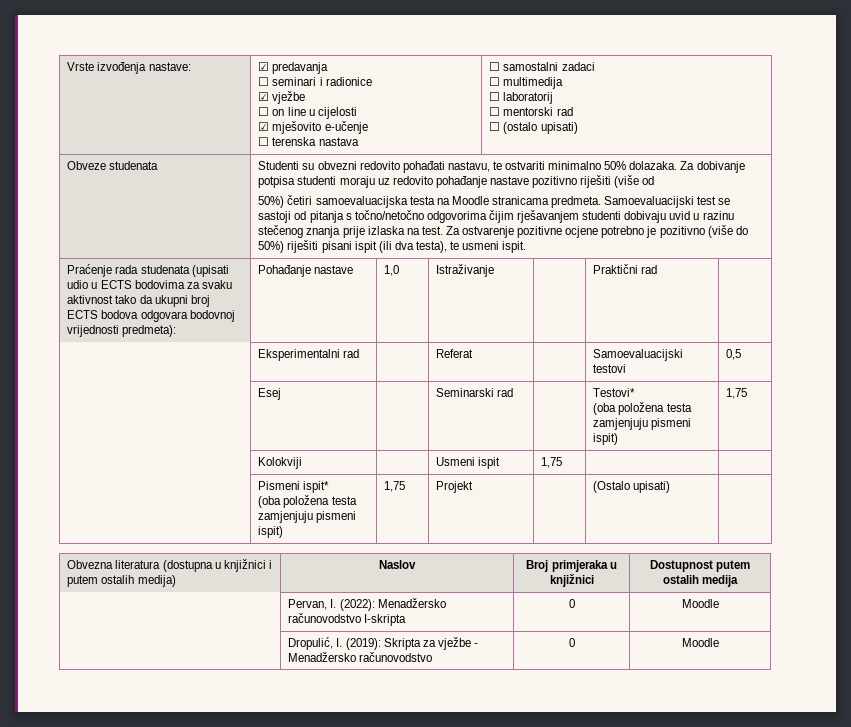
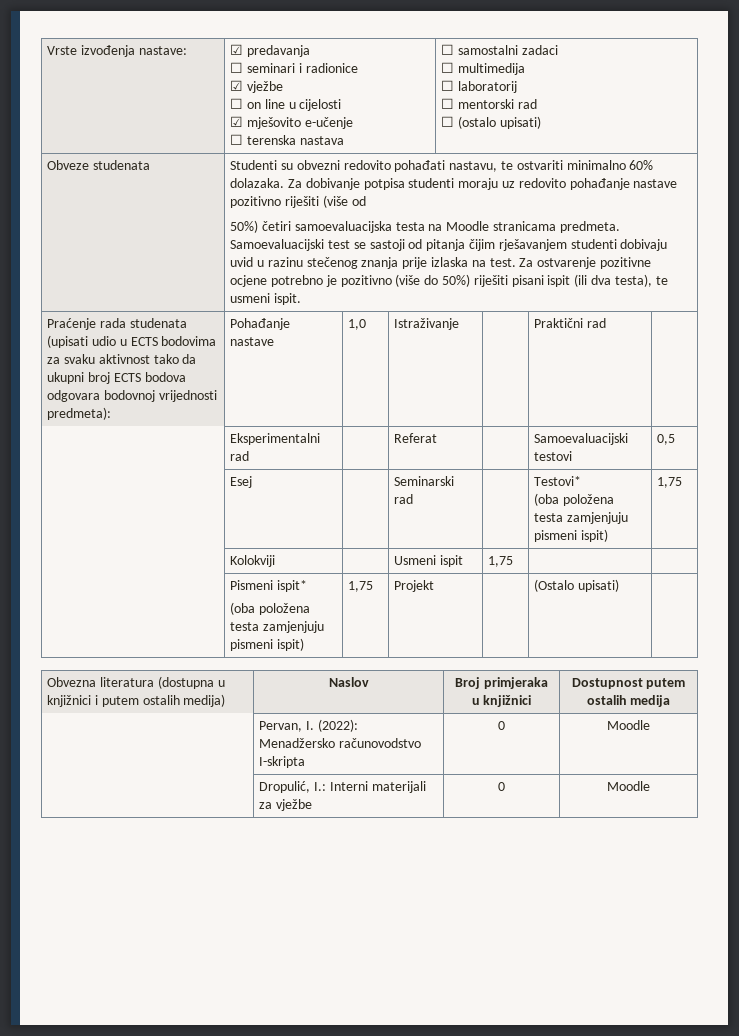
- Studenti su obvezni redovito pohađati nastavu, te ostvariti minimalno 50% dolazaka.
+ Studenti su obvezni redovito pohađati nastavu, te ostvariti minimalno 60% dolazaka.
- Samoevaluacijski test se sastoji od pitanja s točno/netočno odgovorima čijim rješavanjem studenti dobivaju uvid u razinu stečenog znanja prije izlaska na test.
+ Samoevaluacijski test se sastoji od pitanja čijim rješavanjem studenti dobivaju uvid u razinu stečenog znanja prije izlaska na test.
- | Dropulić, I. (2019): Skripta za vježbe - Menadžersko računovodstvo | 0 | Moodle
+ | Dropulić, I.: Interni materijali za vježbe | 0 | Moodle

